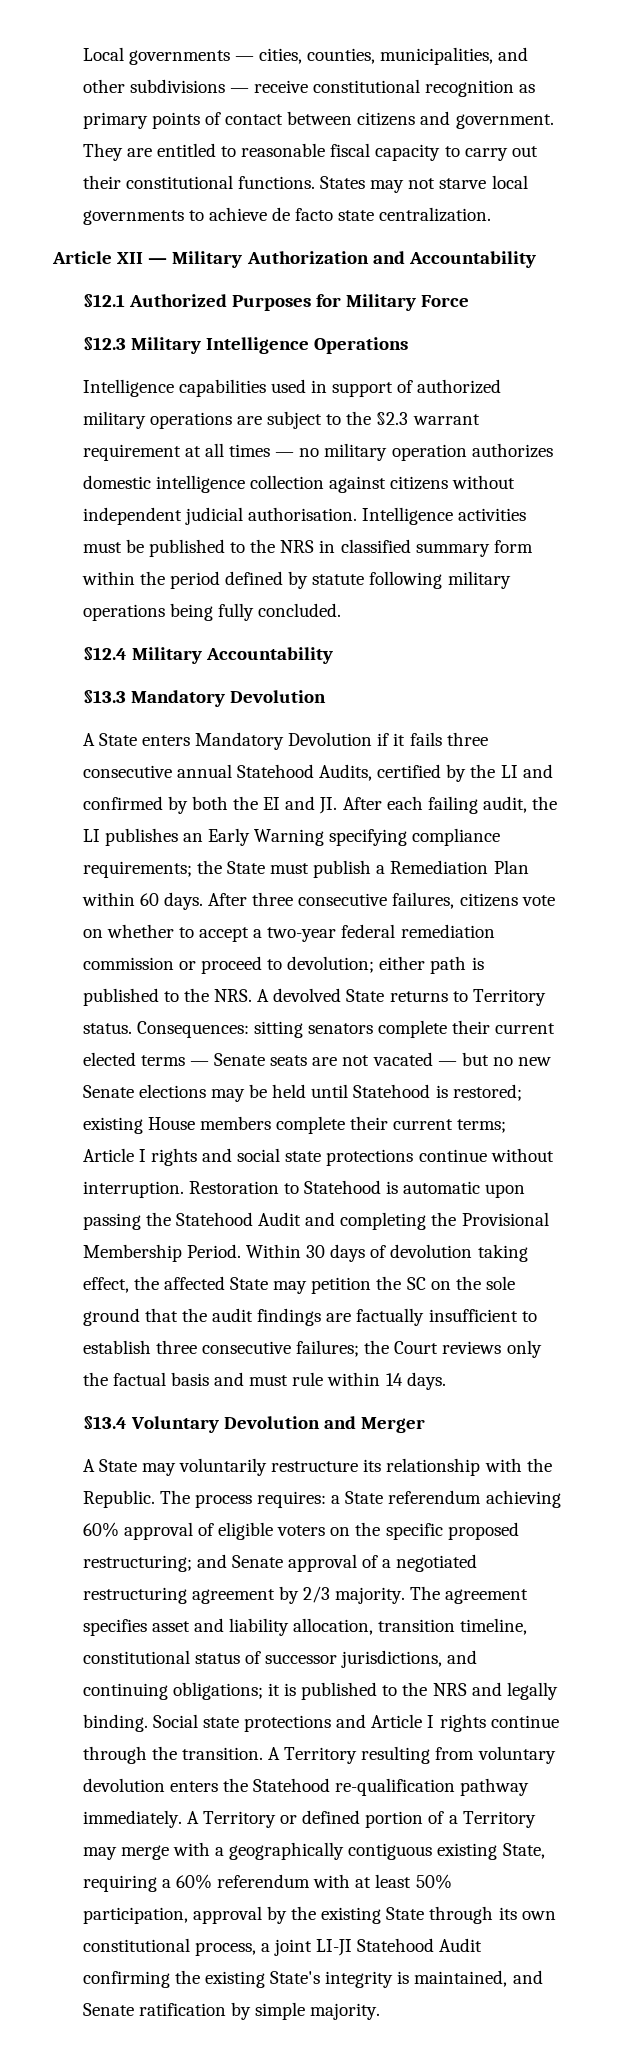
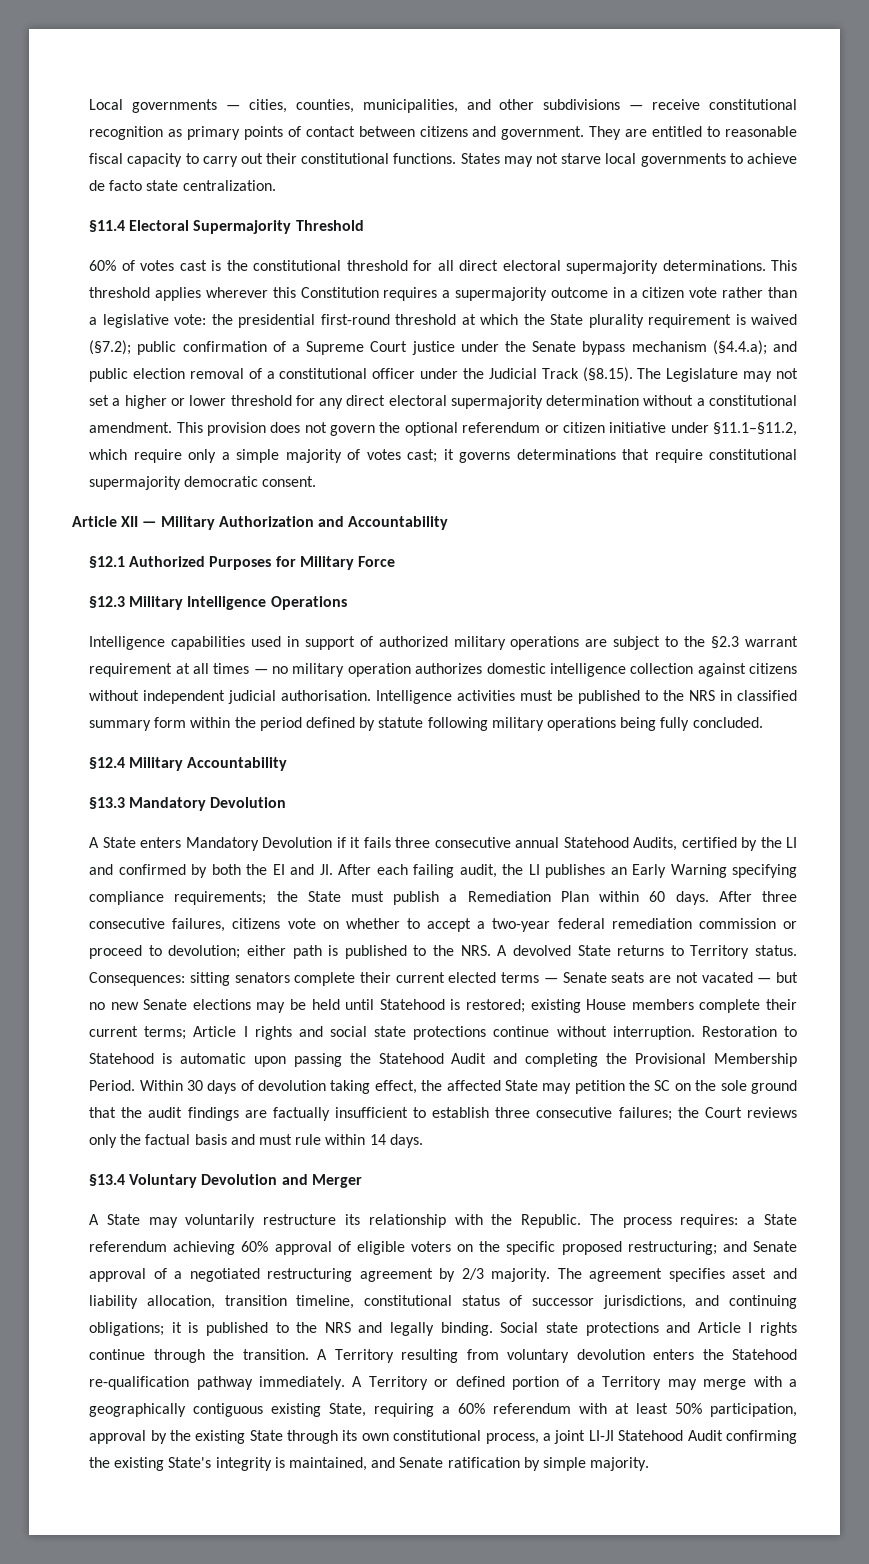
+ §11.4 Electoral Supermajority Threshold
+ 60% of votes cast is the constitutional threshold for all direct electoral supermajority determinations. This threshold applies wherever this Constitution requires a supermajority outcome in a citizen vote rather than a legislative vote: the presidential first-round threshold at which the State plurality requirement is waived (§7.2); public confirmation of a Supreme Court justice under the Senate bypass mechanism (§4.4.a); and public election removal of a constitutional officer under the Judicial Track (§8.15). The Legislature may not set a higher or lower threshold for any direct electoral supermajority determination without a constitutional amendment. This provision does not govern the optional referendum or citizen initiative under §11.1–§11.2, which require only a simple majority of votes cast; it governs determinations that require constitutional supermajority democratic consent.

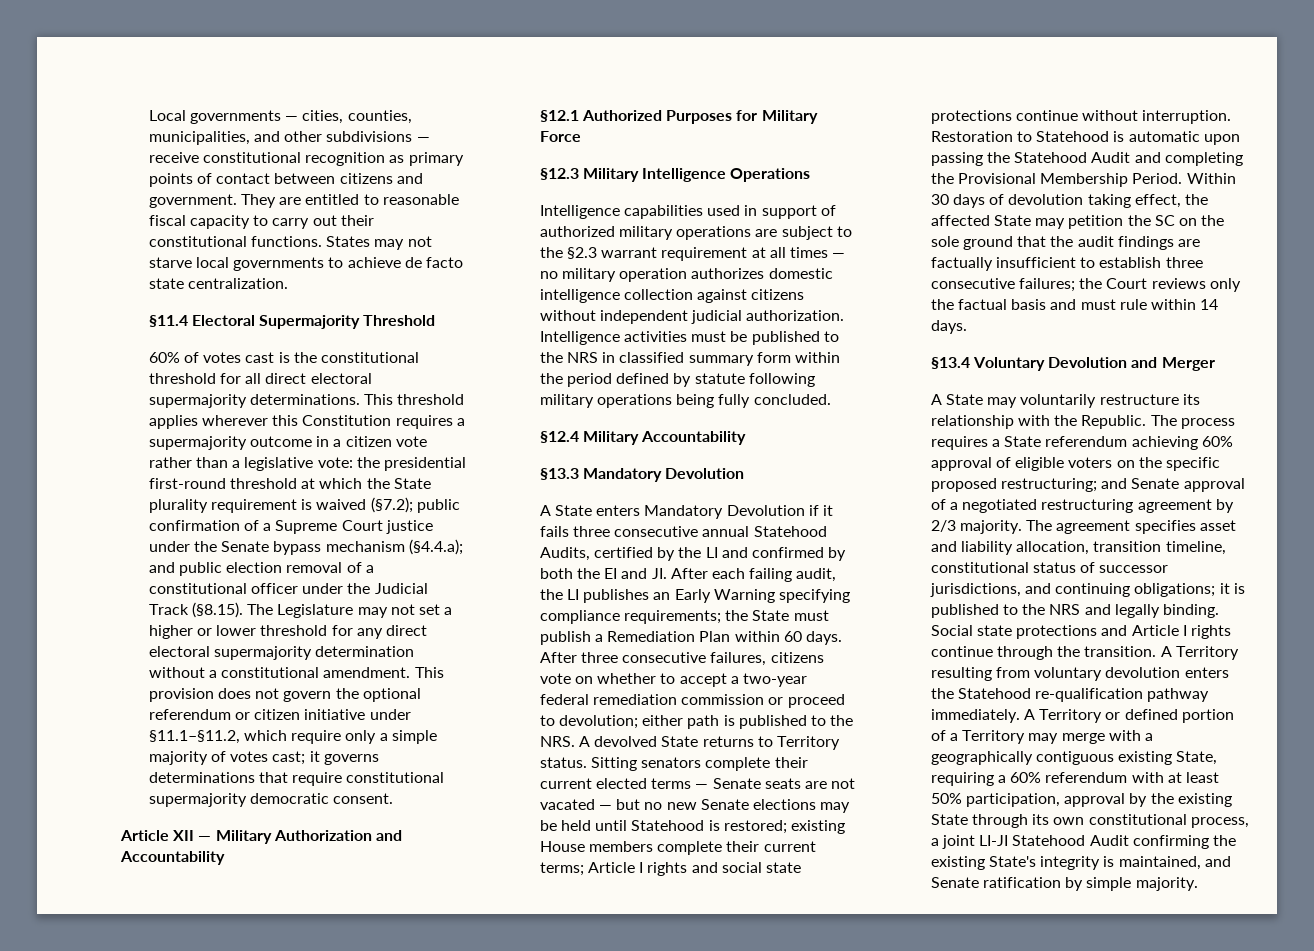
- Intelligence capabilities used in support of authorized military operations are subject to the §2.3 warrant requirement at all times — no military operation authorizes domestic intelligence collection against citizens without independent judicial authorisation.
+ Intelligence capabilities used in support of authorized military operations are subject to the §2.3 warrant requirement at all times — no military operation authorizes domestic intelligence collection against citizens without independent judicial authorization.
- Consequences: sitting senators complete their current elected terms — Senate seats are not vacated — but no new Senate elections may be held until Statehood is restored; existing House members complete their current terms; Article I rights and social state protections continue without interruption.
+ Sitting senators complete their current elected terms — Senate seats are not vacated — but no new Senate elections may be held until Statehood is restored; existing House members complete their current terms; Article I rights and social state protections continue without interruption.
- The process requires: a State referendum achieving 60% approval of eligible voters on the specific proposed restructuring; and Senate approval of a negotiated restructuring agreement by 2/3 majority.
+ The process requires a State referendum achieving 60% approval of eligible voters on the specific proposed restructuring; and Senate approval of a negotiated restructuring agreement by 2/3 majority.

